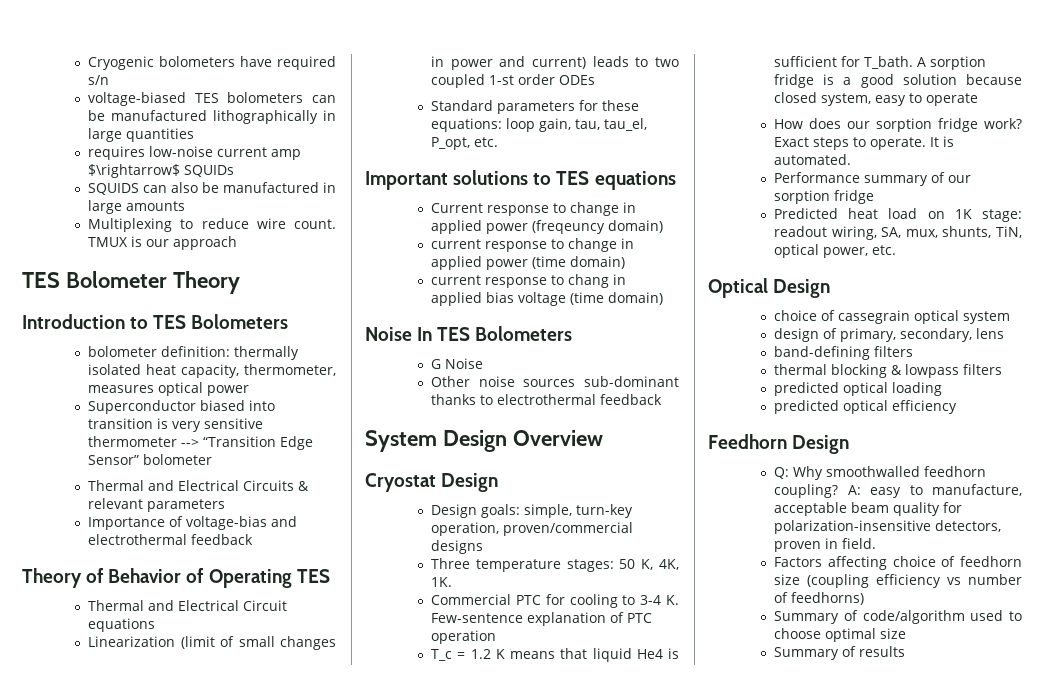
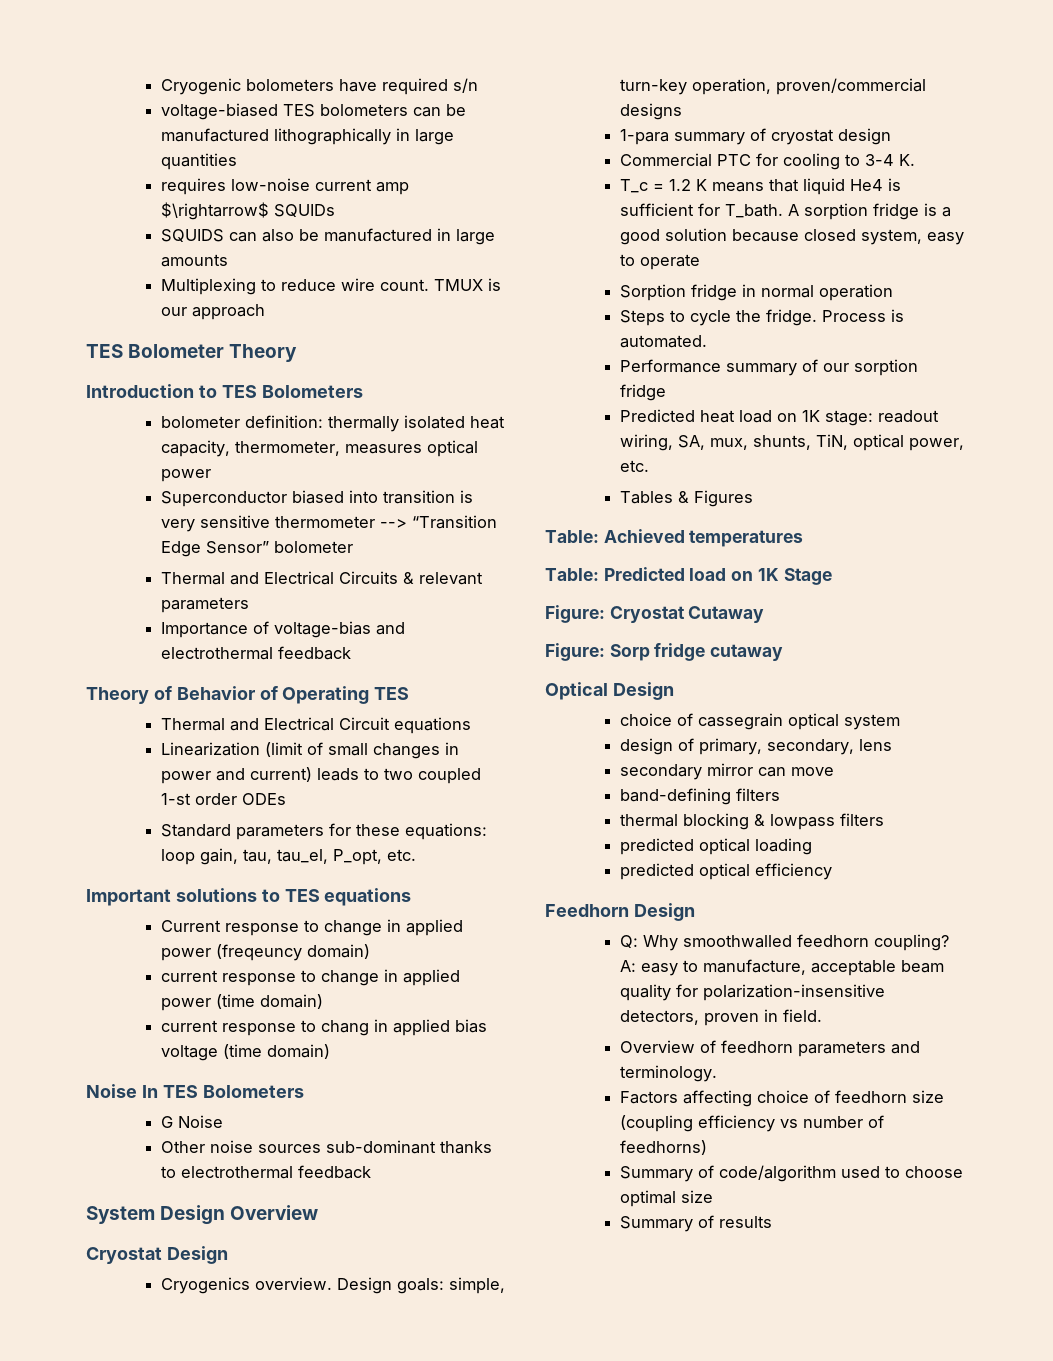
+ Cryogenics overview.
- Three temperature stages: 50 K, 4K, 1K.
+ 1-para summary of cryostat design
- Commercial PTC for cooling to 3-4 K. Few-sentence explanation of PTC operation
+ Commercial PTC for cooling to 3-4 K.
- How does our sorption fridge work? Exact steps to operate. It is automated.
+ Sorption fridge in normal operation
+ Steps to cycle the fridge. Process is automated.
+ Tables & Figures
+ Table: Achieved temperatures
+ Table: Predicted load on 1K Stage
+ Figure: Cryostat Cutaway
+ Figure: Sorp fridge cutaway
+ secondary mirror can move
+ Overview of feedhorn parameters and terminology.

